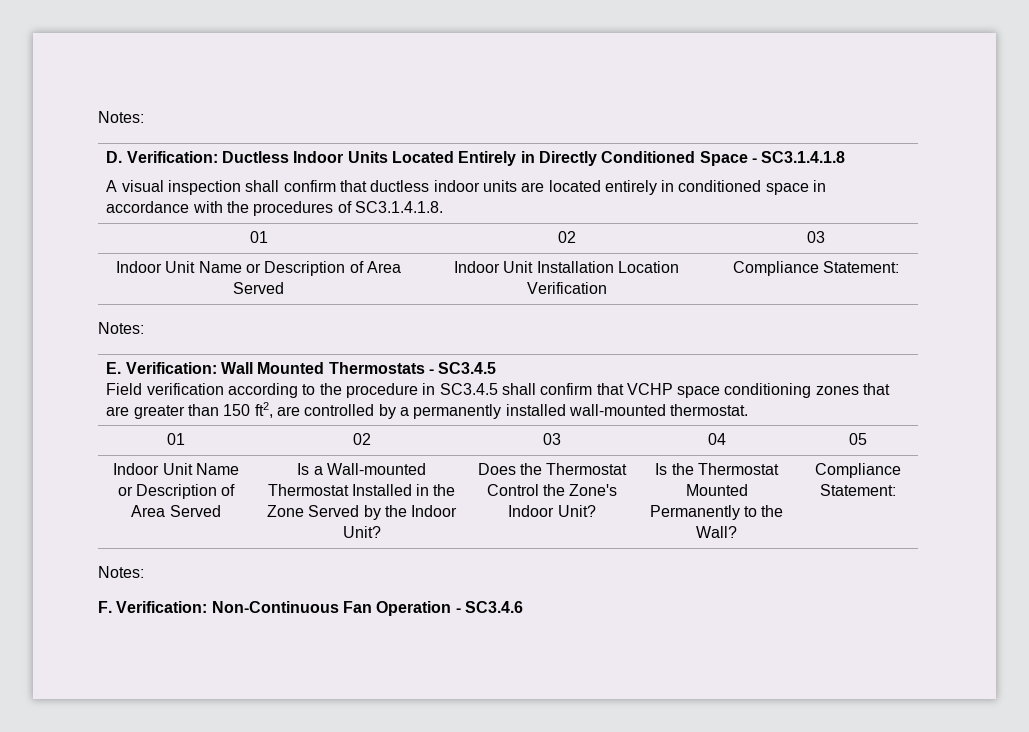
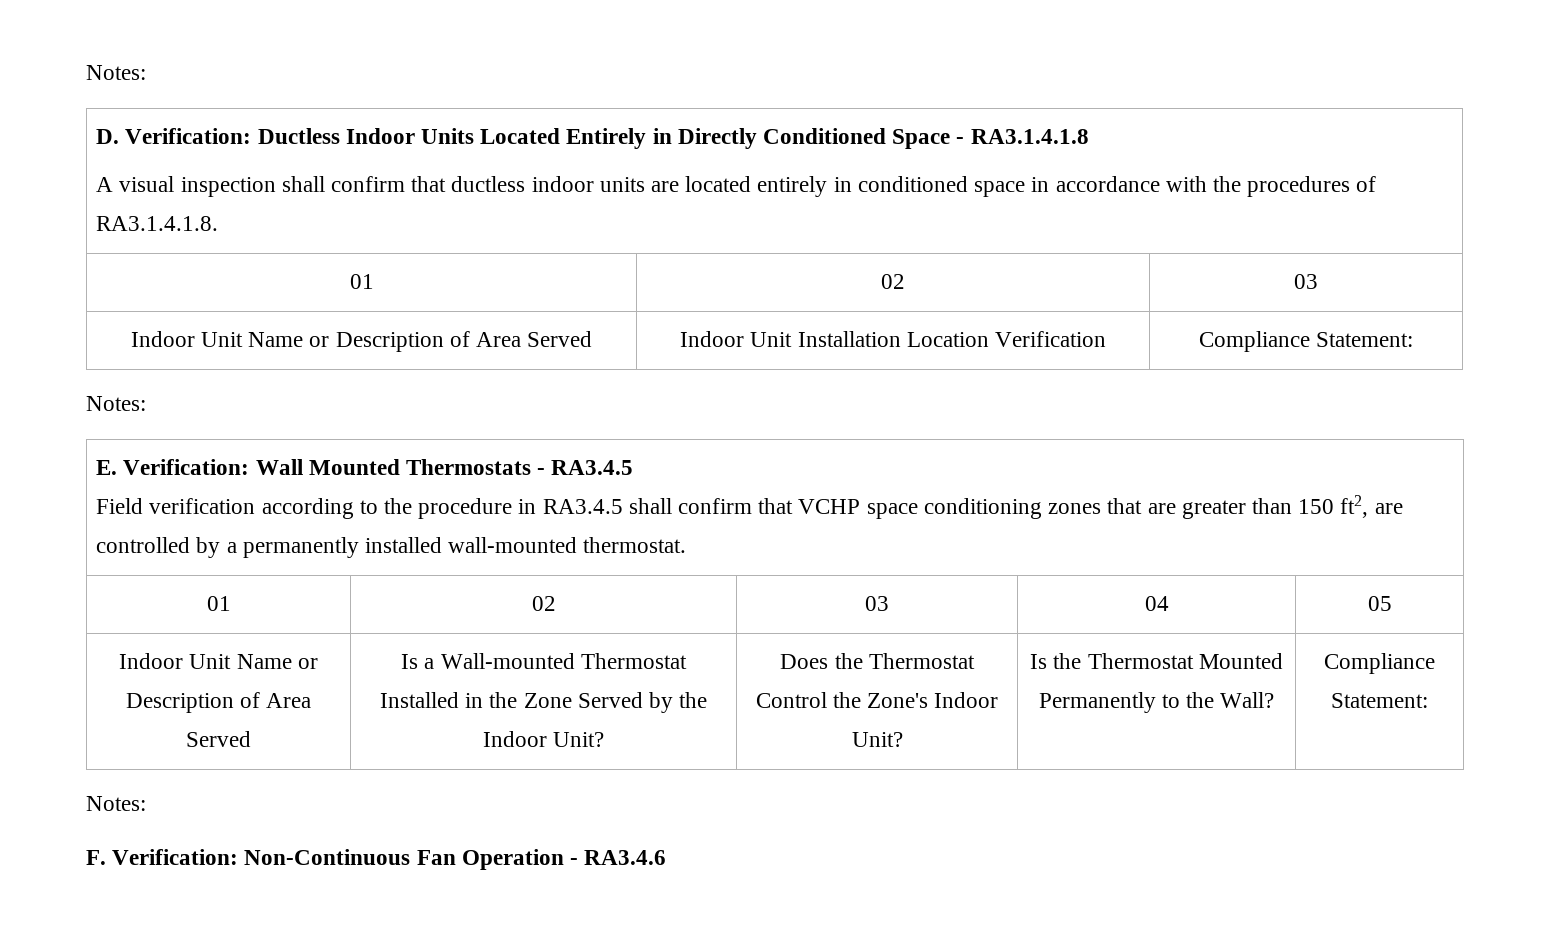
- D. Verification: Ductless Indoor Units Located Entirely in Directly Conditioned Space - SC3.1.4.1.8
- A visual inspection shall confirm that ductless indoor units are located entirely in conditioned space in accordance with the procedures of SC3.1.4.1.8.
+ D. Verification: Ductless Indoor Units Located Entirely in Directly Conditioned Space - RA3.1.4.1.8
+ A visual inspection shall confirm that ductless indoor units are located entirely in conditioned space in accordance with the procedures of RA3.1.4.1.8.
- E. Verification: Wall Mounted Thermostats - SC3.4.5
- Field verification according to the procedure in SC3.4.5 shall confirm that VCHP space conditioning zones that are greater than 150 ft2, are controlled by a permanently installed wall-mounted thermostat.
+ E. Verification: Wall Mounted Thermostats - RA3.4.5
+ Field verification according to the procedure in RA3.4.5 shall confirm that VCHP space conditioning zones that are greater than 150 ft2, are controlled by a permanently installed wall-mounted thermostat.
- F. Verification: Non-Continuous Fan Operation - SC3.4.6
+ F. Verification: Non-Continuous Fan Operation - RA3.4.6

